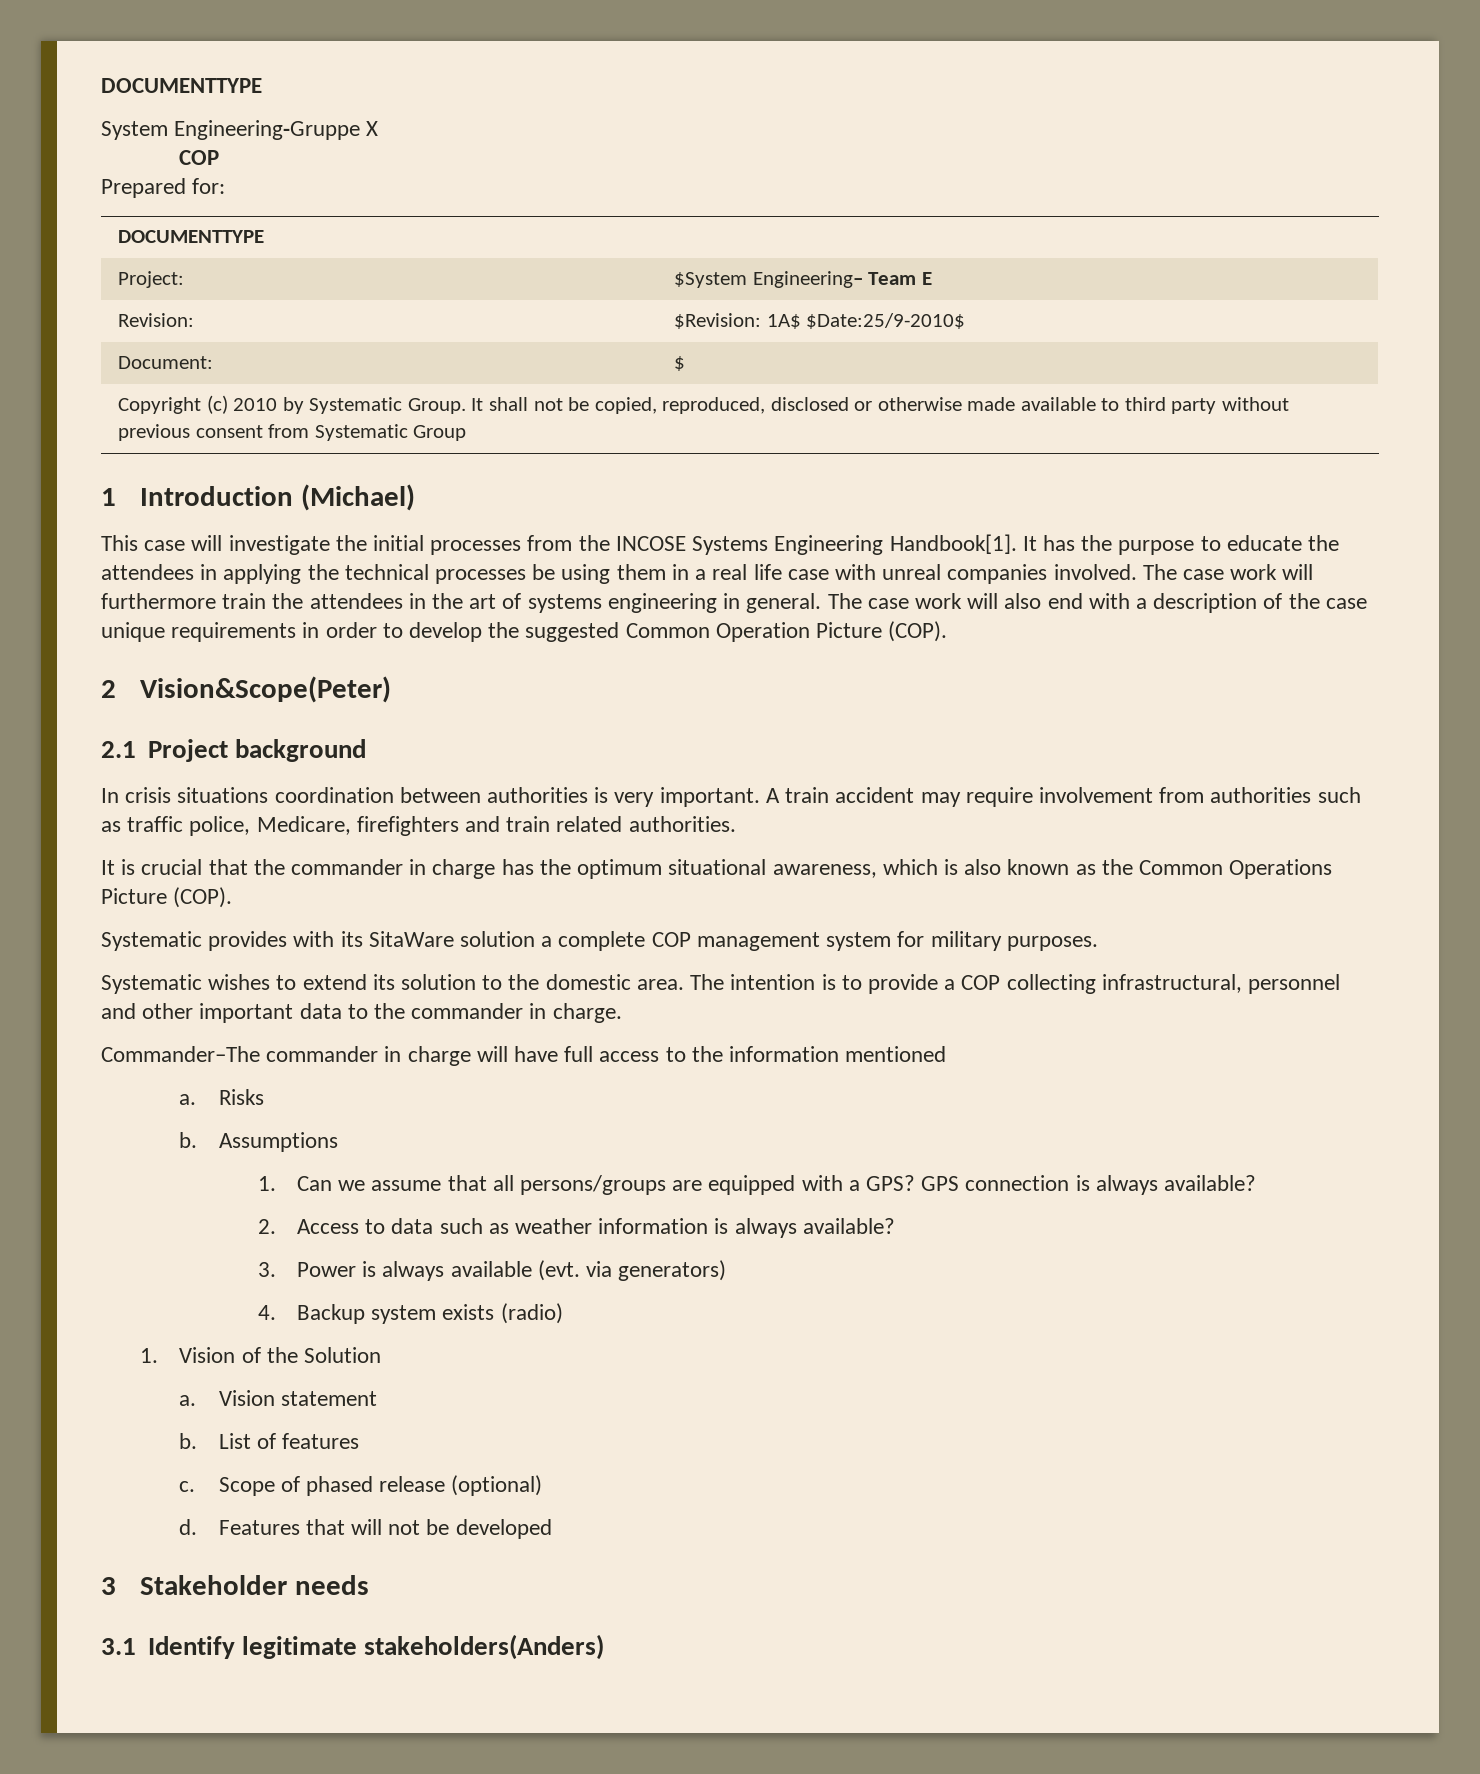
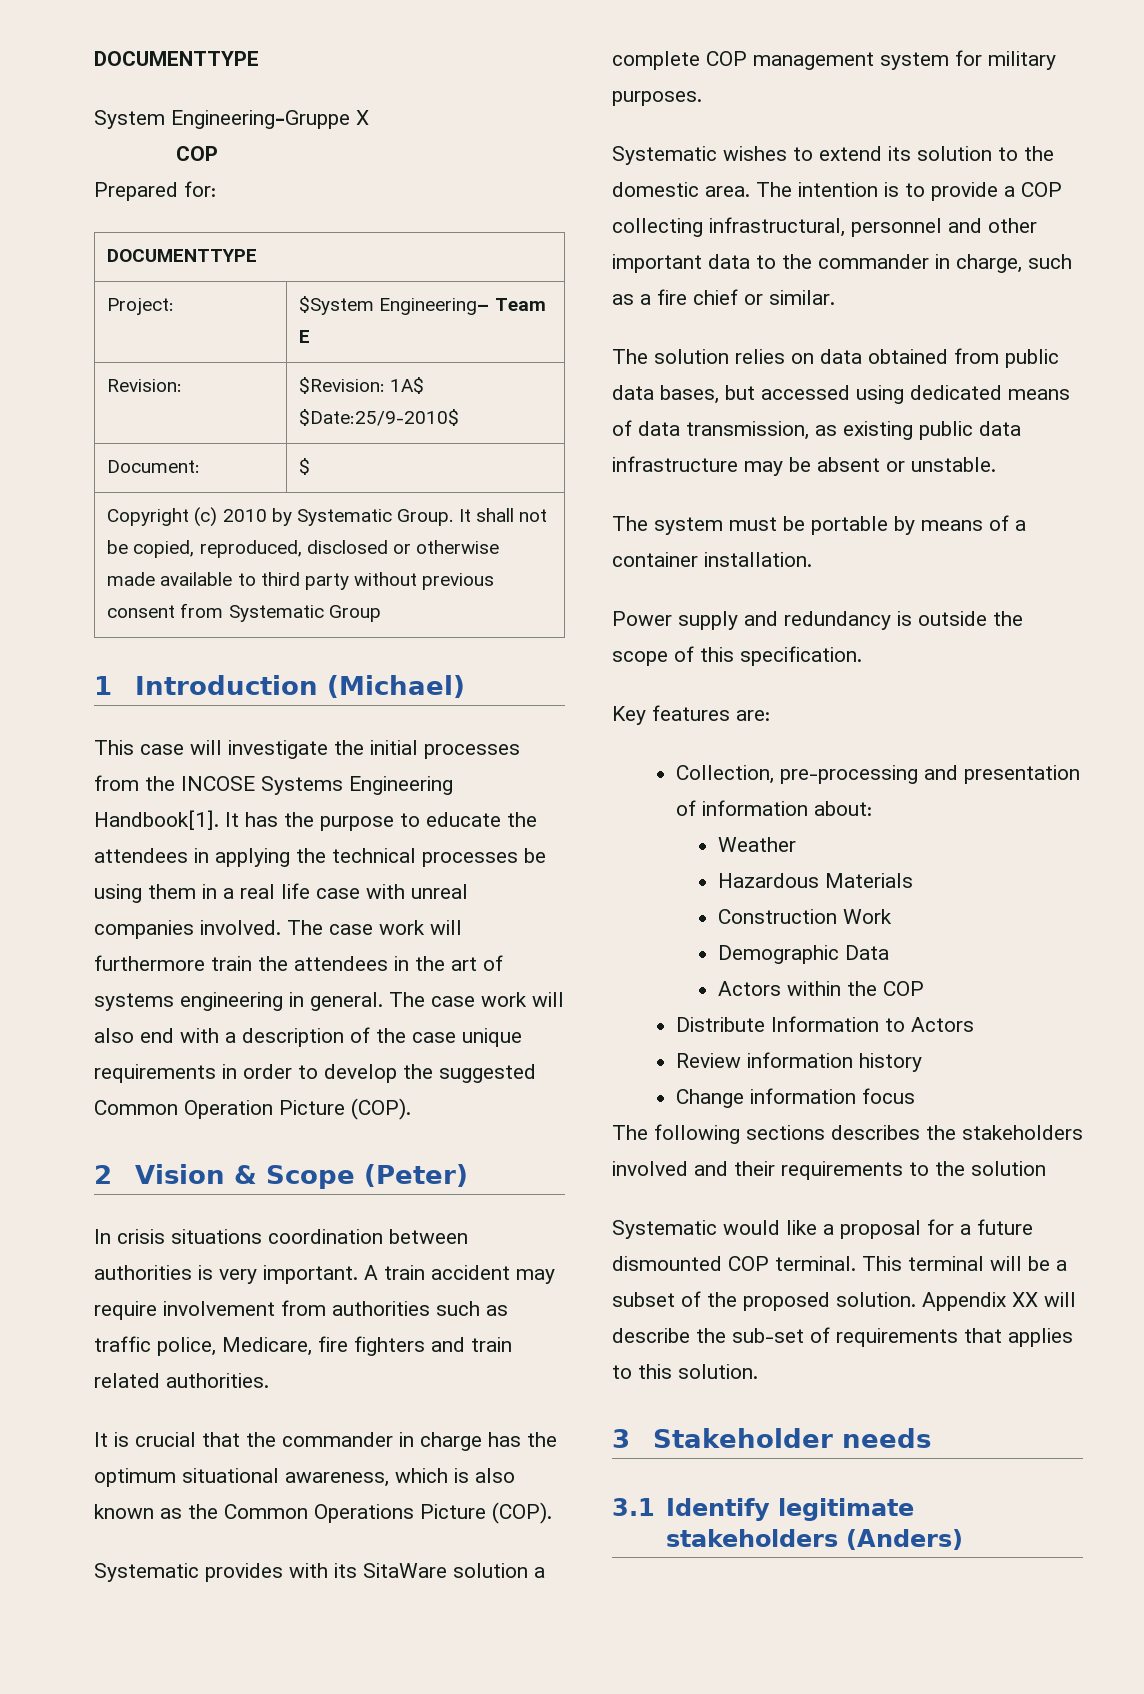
- 2 Vision&Scope(Peter)
- 2.1 Project background
+ 2 Vision & Scope (Peter)
- A train accident may require involvement from authorities such as traffic police, Medicare, firefighters and train related authorities.
+ A train accident may require involvement from authorities such as traffic police, Medicare, fire fighters and train related authorities.
- The intention is to provide a COP collecting infrastructural, personnel and other important data to the commander in charge.
- Commander–The commander in charge will have full access to the information mentioned
- a. Risks
- b. Assumptions
- 1. Can we assume that all persons/groups are equipped with a GPS? GPS connection is always available?
- 2. Access to data such as weather information is always available?
- 3. Power is always available (evt. via generators)
- 4. Backup system exists (radio)
- 1. Vision of the Solution
- a. Vision statement
- b. List of features
- c. Scope of phased release (optional)
- d. Features that will not be developed
+ The intention is to provide a COP collecting infrastructural, personnel and other important data to the commander in charge, such as a fire chief or similar.
+ The solution relies on data obtained from public data bases, but accessed using dedicated means of data transmission, as existing public data infrastructure may be absent or unstable.
+ The system must be portable by means of a container installation.
+ Power supply and redundancy is outside the scope of this specification.
+ Key features are:
+ Collection, pre-processing and presentation of information about:
+ Weather
+ Hazardous Materials
+ Construction Work
+ Demographic Data
+ Actors within the COP
+ Distribute Information to Actors
+ Review information history
+ Change information focus
+ The following sections describes the stakeholders involved and their requirements to the solution
+ Systematic would like a proposal for a future dismounted COP terminal. This terminal will be a subset of the proposed solution. Appendix XX will describe the sub-set of requirements that applies to this solution.
- 3.1 Identify legitimate stakeholders(Anders)
+ 3.1 Identify legitimate stakeholders (Anders)

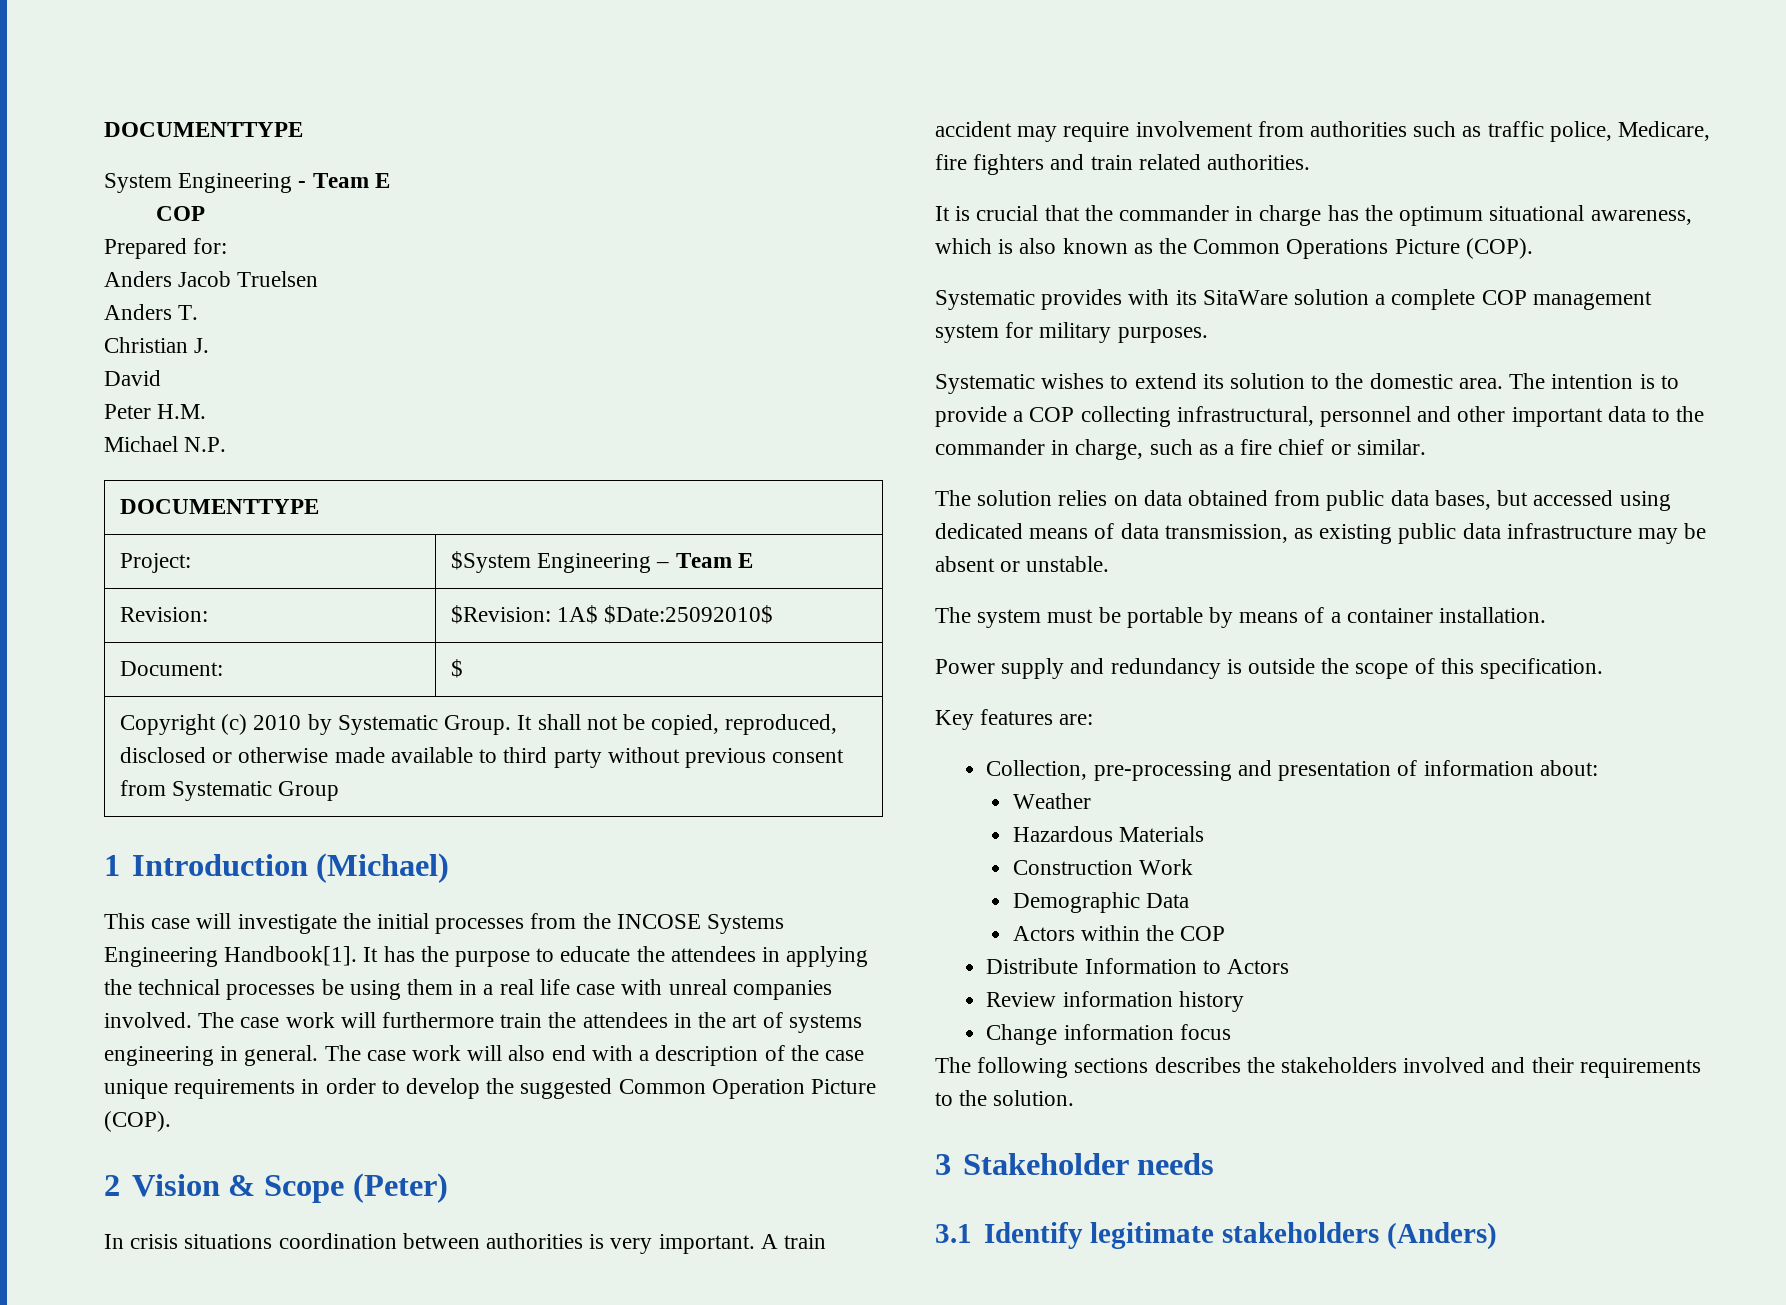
- System Engineering-Gruppe X
+ System Engineering - Team E
+ Anders Jacob Truelsen
+ Anders T.
+ Christian J.
+ David
+ Peter H.M.
+ Michael N.P.
- Project: | $System Engineering– Team E
+ Project: | $System Engineering – Team E
- Revision: | $Revision: 1A$ $Date:25/9-2010$
+ Revision: | $Revision: 1A$ $Date:25092010$
- The following sections describes the stakeholders involved and their requirements to the solution
- Systematic would like a proposal for a future dismounted COP terminal. This terminal will be a subset of the proposed solution. Appendix XX will describe the sub-set of requirements that applies to this solution.
+ The following sections describes the stakeholders involved and their requirements to the solution.

